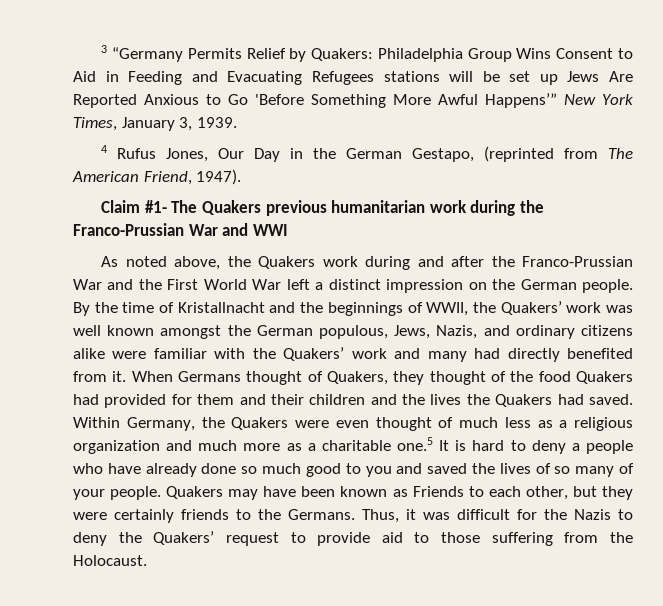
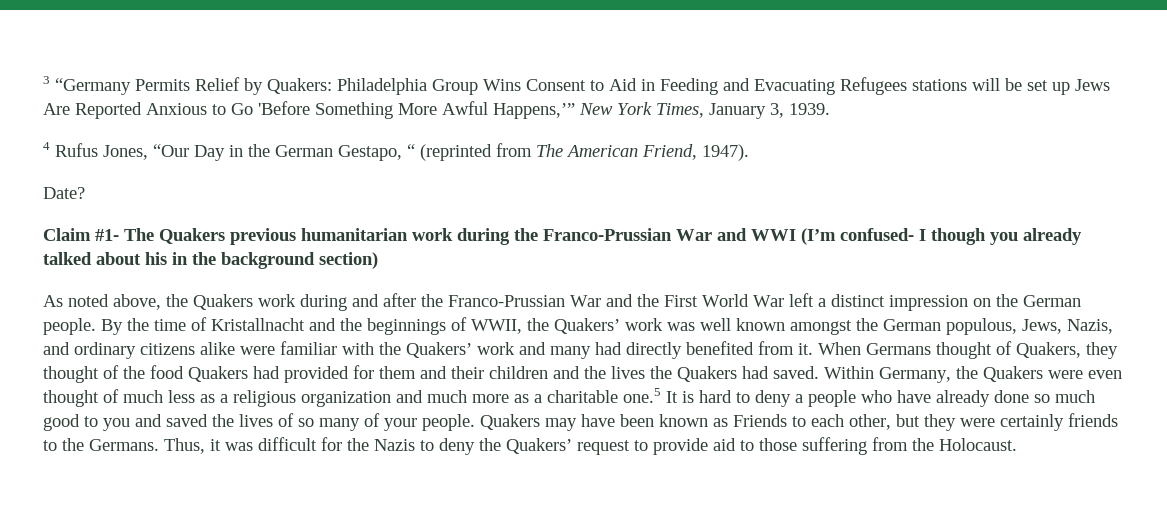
- 3 “Germany Permits Relief by Quakers: Philadelphia Group Wins Consent to Aid in Feeding and Evacuating Refugees stations will be set up Jews Are Reported Anxious to Go 'Before Something More Awful Happens’” New York Times, January 3, 1939.
+ 3 “Germany Permits Relief by Quakers: Philadelphia Group Wins Consent to Aid in Feeding and Evacuating Refugees stations will be set up Jews Are Reported Anxious to Go 'Before Something More Awful Happens,’” New York Times, January 3, 1939.
- 4 Rufus Jones, Our Day in the German Gestapo, (reprinted from The American Friend, 1947).
+ 4 Rufus Jones, “Our Day in the German Gestapo, “ (reprinted from The American Friend, 1947).
+ Date?
- Claim #1- The Quakers previous humanitarian work during the Franco-Prussian War and WWI
+ Claim #1- The Quakers previous humanitarian work during the Franco-Prussian War and WWI (I’m confused- I though you already talked about his in the background section)

